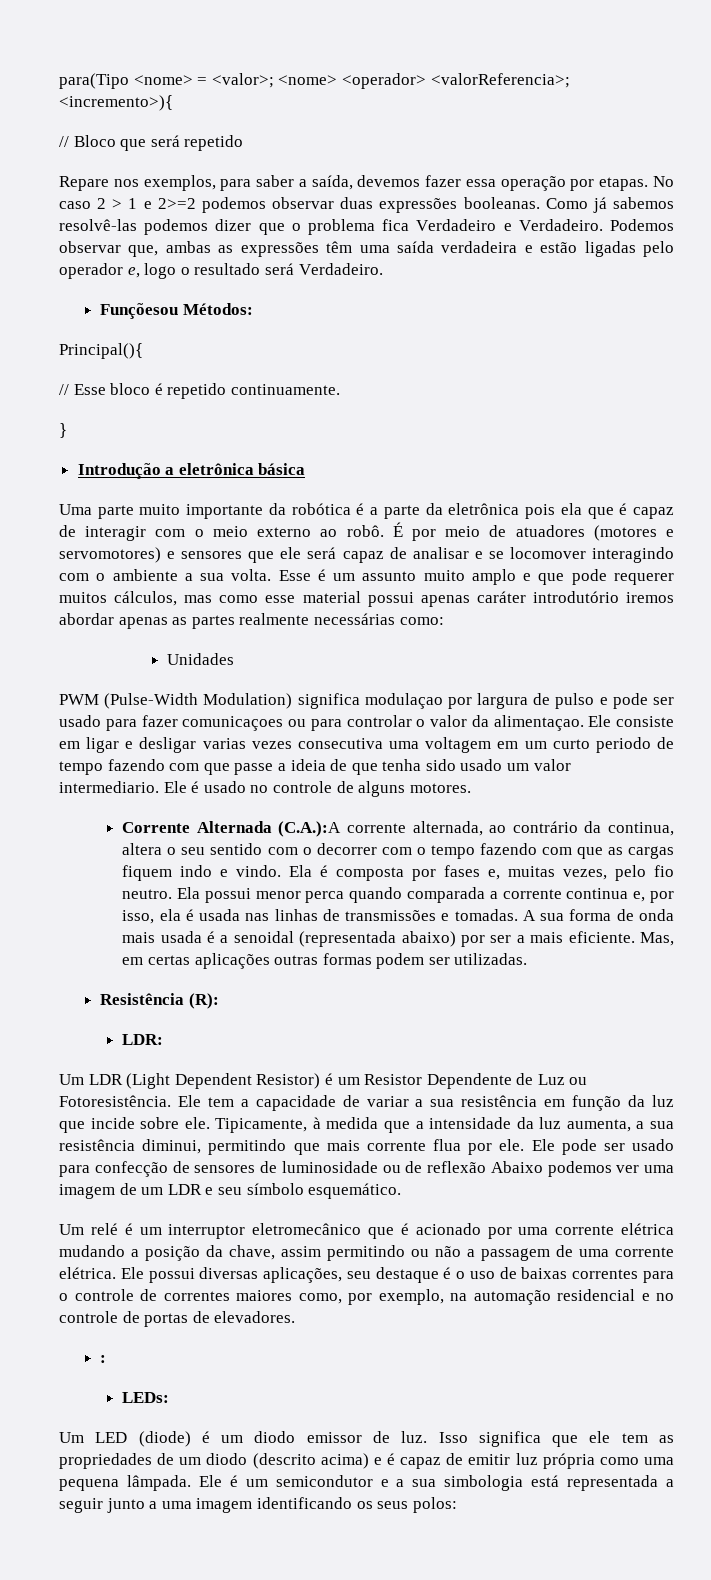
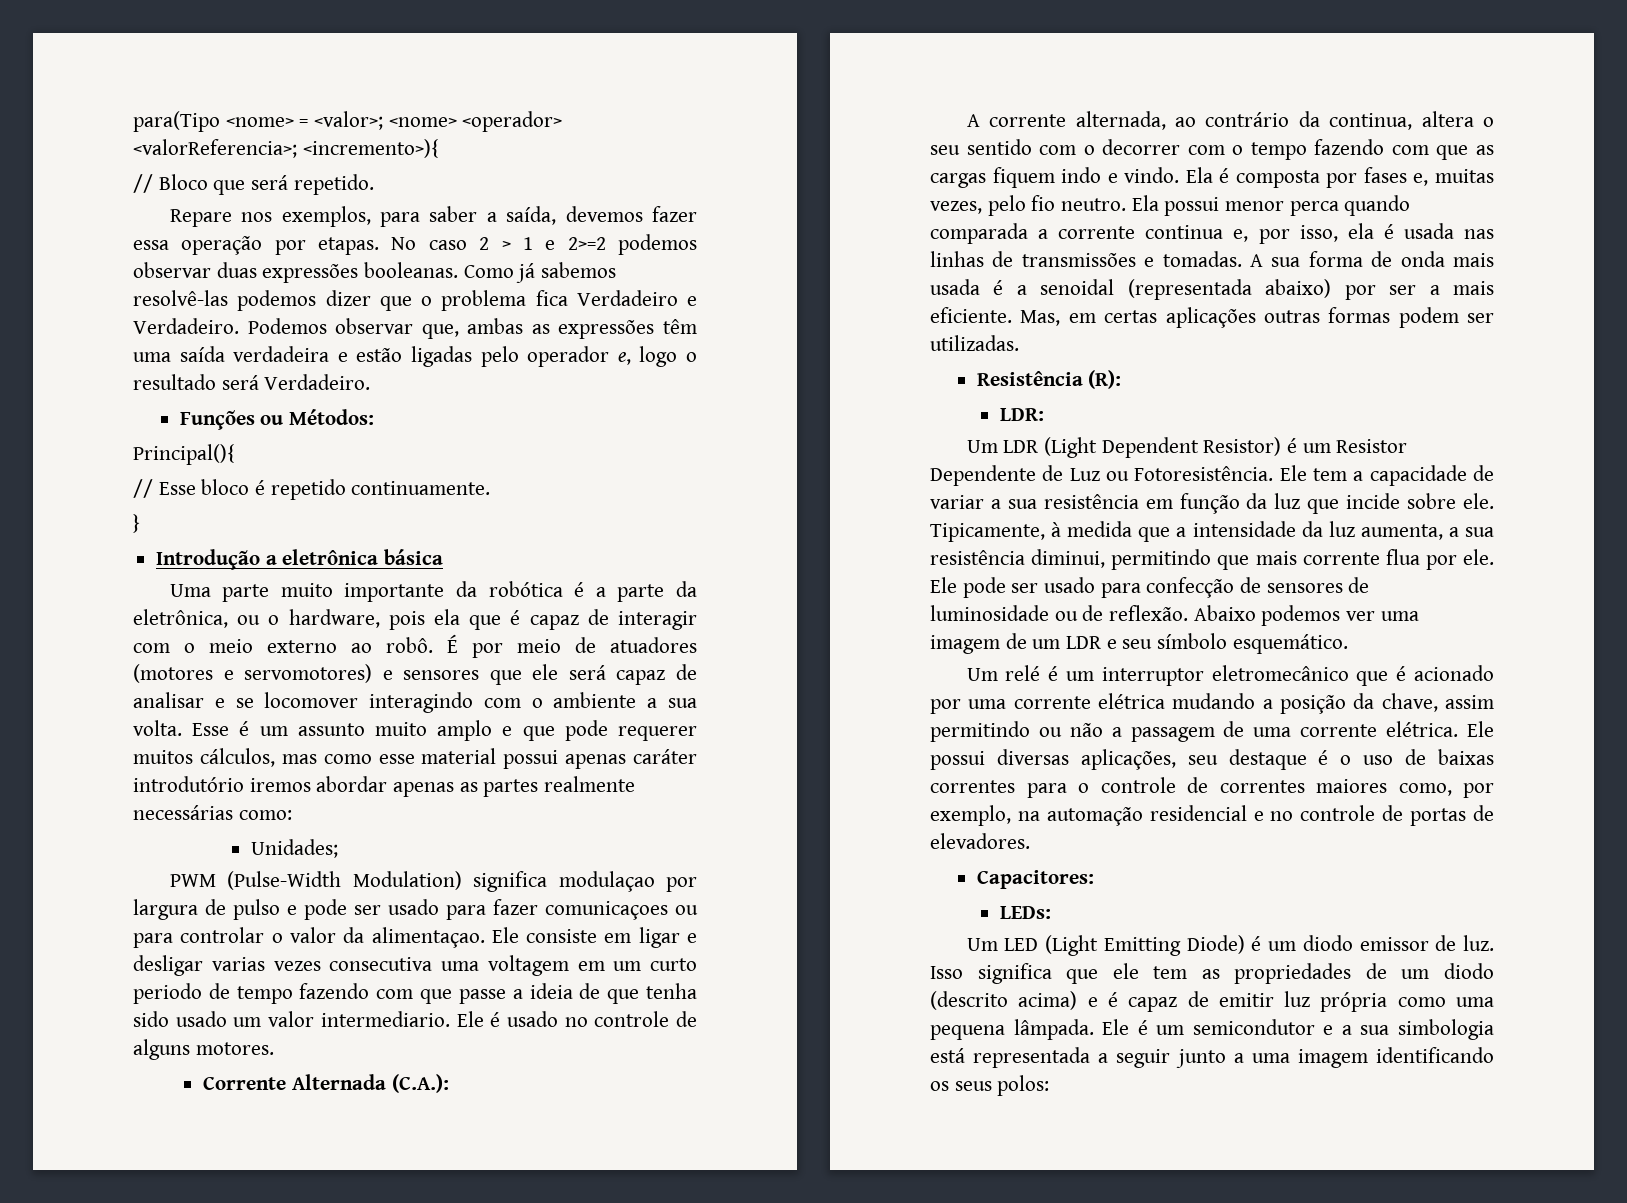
- // Bloco que será repetido
+ // Bloco que será repetido.
- Funçõesou Métodos:
+ Funções ou Métodos:
- Uma parte muito importante da robótica é a parte da eletrônica pois ela que é capaz de interagir com o meio externo ao robô.
+ Uma parte muito importante da robótica é a parte da eletrônica, ou o hardware, pois ela que é capaz de interagir com o meio externo ao robô.
- Unidades
+ Unidades;
- Corrente Alternada (C.A.):A corrente alternada, ao contrário da continua, altera o seu sentido com o decorrer com o tempo fazendo com que as cargas fiquem indo e vindo.
+ Corrente Alternada (C.A.):
+ A corrente alternada, ao contrário da continua, altera o seu sentido com o decorrer com o tempo fazendo com que as cargas fiquem indo e vindo.
- Ele pode ser usado para confecção de sensores de luminosidade ou de reflexão Abaixo podemos ver uma imagem de um LDR e seu símbolo esquemático.
+ Ele pode ser usado para confecção de sensores de luminosidade ou de reflexão. Abaixo podemos ver uma imagem de um LDR e seu símbolo esquemático.
- :
+ Capacitores:
- Um LED (diode) é um diodo emissor de luz.
+ Um LED (Light Emitting Diode) é um diodo emissor de luz.

